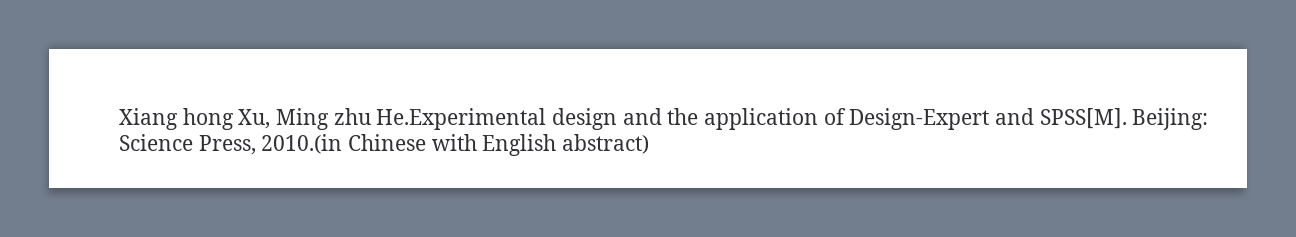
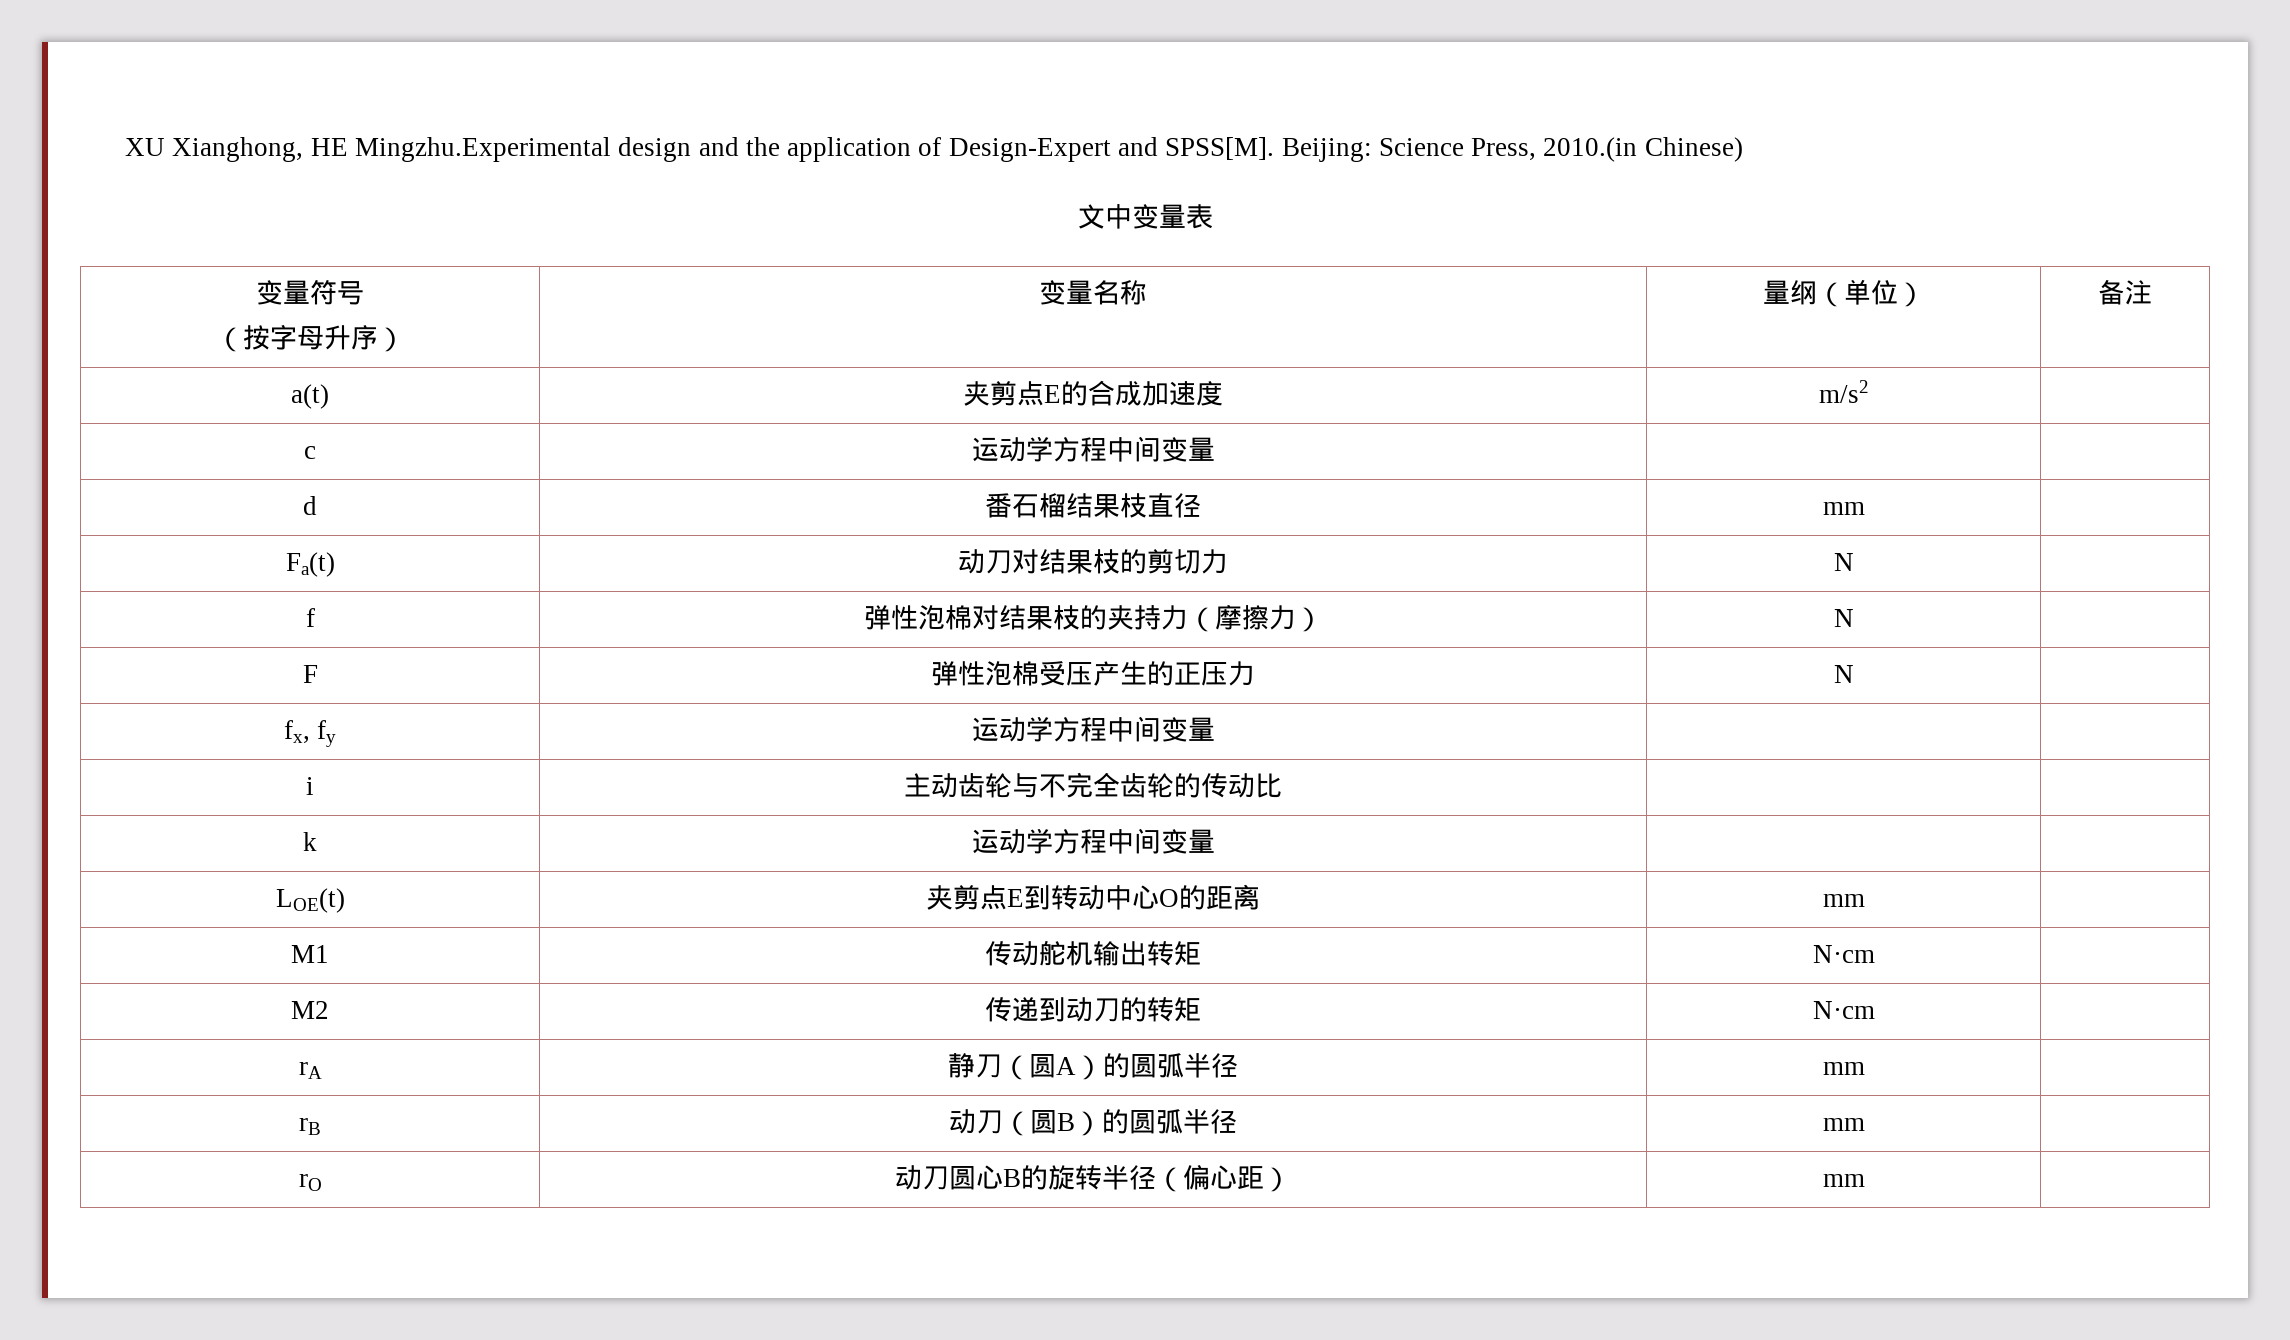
- Xiang hong Xu, Ming zhu He.Experimental design and the application of Design-Expert and SPSS[M].
+ XU Xianghong, HE Mingzhu.Experimental design and the application of Design-Expert and SPSS[M].
- Beijing: Science Press, 2010.(in Chinese with English abstract)
+ Beijing: Science Press, 2010.(in Chinese)
+ 文中变量表
+ 变量符号
+ （按字母升序） | 变量名称 | 量纲（单位） | 备注
+ a(t) | 夹剪点E的合成加速度 | m/s2 |
+ c | 运动学方程中间变量 | |
+ d | 番石榴结果枝直径 | mm |
+ Fa(t) | 动刀对结果枝的剪切力 | N |
+ f | 弹性泡棉对结果枝的夹持力（摩擦力） | N |
+ F | 弹性泡棉受压产生的正压力 | N |
+ fx, fy | 运动学方程中间变量 | |
+ i | 主动齿轮与不完全齿轮的传动比 | |
+ k | 运动学方程中间变量 | |
+ LOE(t) | 夹剪点E到转动中心O的距离 | mm |
+ M1 | 传动舵机输出转矩 | N·cm |
+ M2 | 传递到动刀的转矩 | N·cm |
+ rA | 静刀（圆A）的圆弧半径 | mm |
+ rB | 动刀（圆B）的圆弧半径 | mm |
+ rO | 动刀圆心B的旋转半径（偏心距） | mm |

